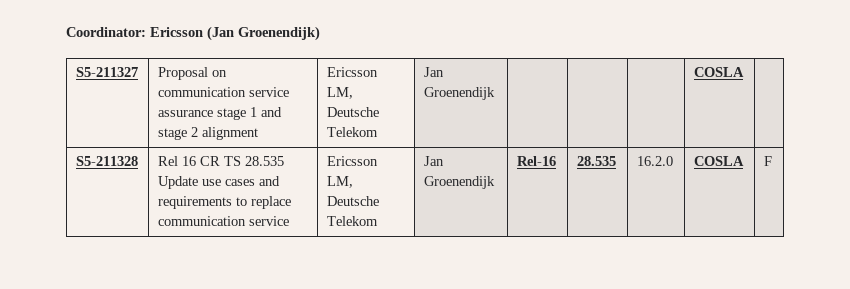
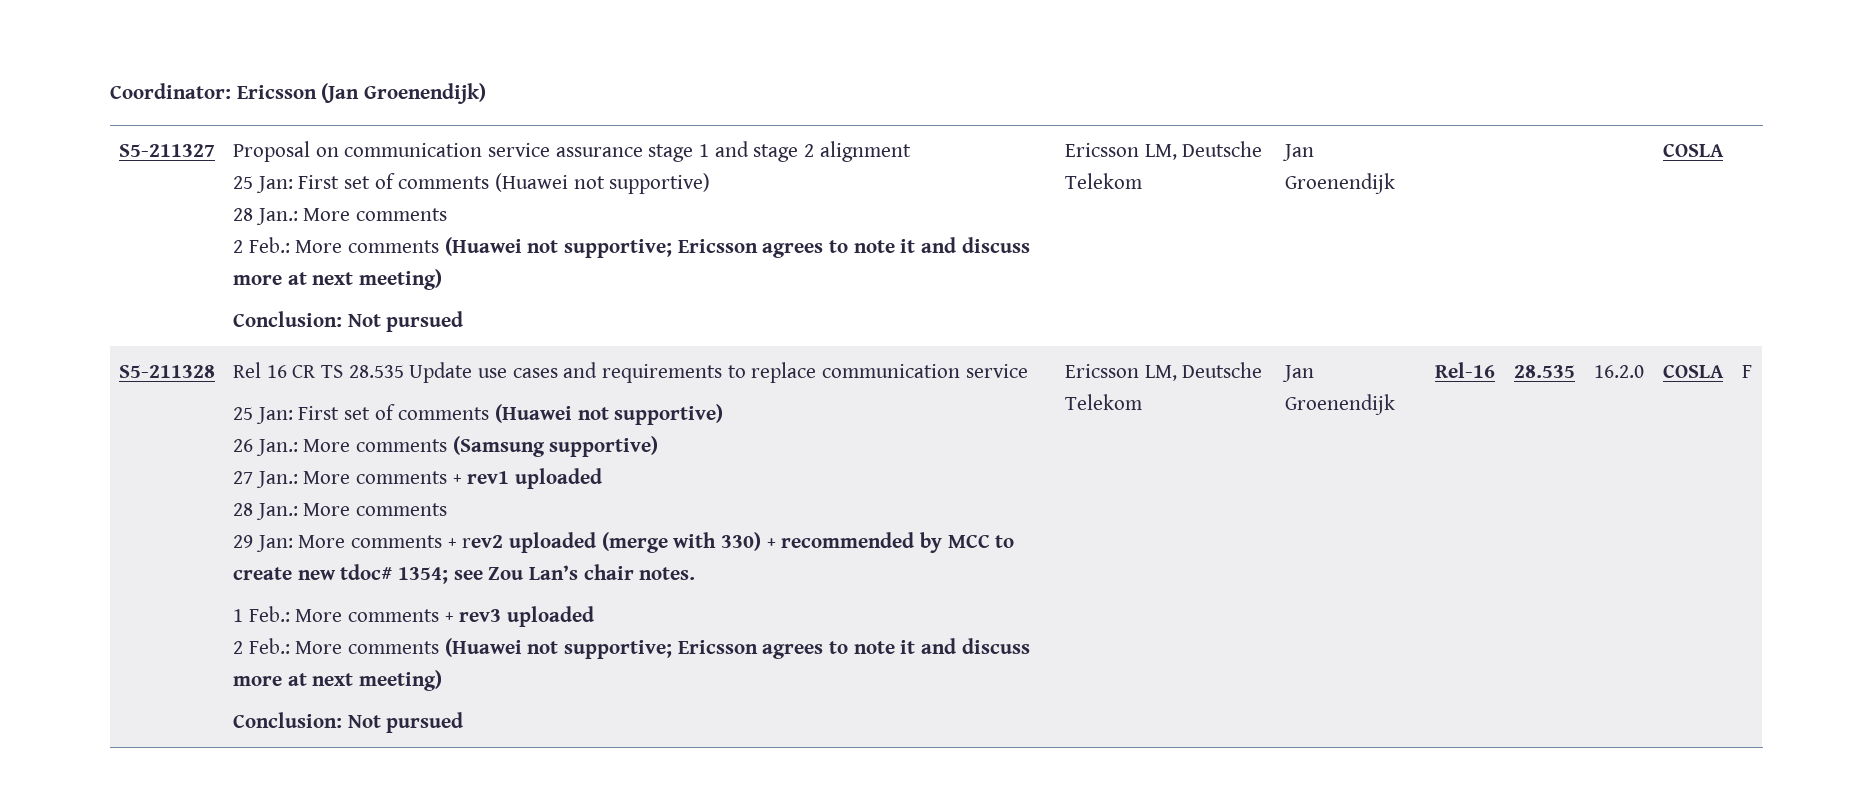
  Proposal on communication service assurance stage 1 and stage 2 alignment
+ 25 Jan: First set of comments (Huawei not supportive)
+ 28 Jan.: More comments
+ 2 Feb.: More comments (Huawei not supportive; Ericsson agrees to note it and discuss more at next meeting)
+ Conclusion: Not pursued
  Rel 16 CR TS 28.535 Update use cases and requirements to replace communication service
+ 25 Jan: First set of comments (Huawei not supportive)
+ 26 Jan.: More comments (Samsung supportive)
+ 27 Jan.: More comments + rev1 uploaded
+ 28 Jan.: More comments
+ 29 Jan: More comments + rev2 uploaded (merge with 330) + recommended by MCC to create new tdoc# 1354; see Zou Lan’s chair notes.
+ 1 Feb.: More comments + rev3 uploaded
+ 2 Feb.: More comments (Huawei not supportive; Ericsson agrees to note it and discuss more at next meeting)
+ Conclusion: Not pursued

